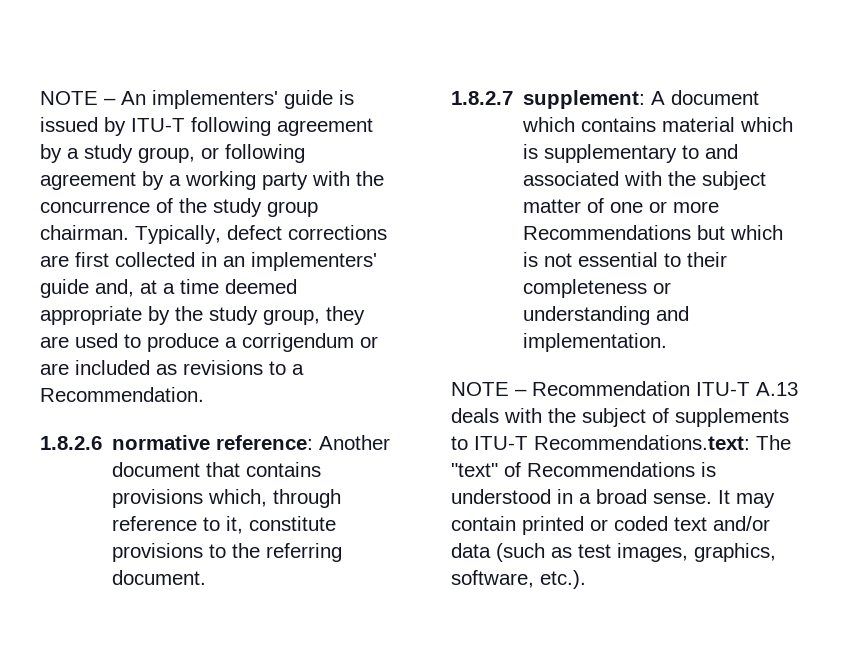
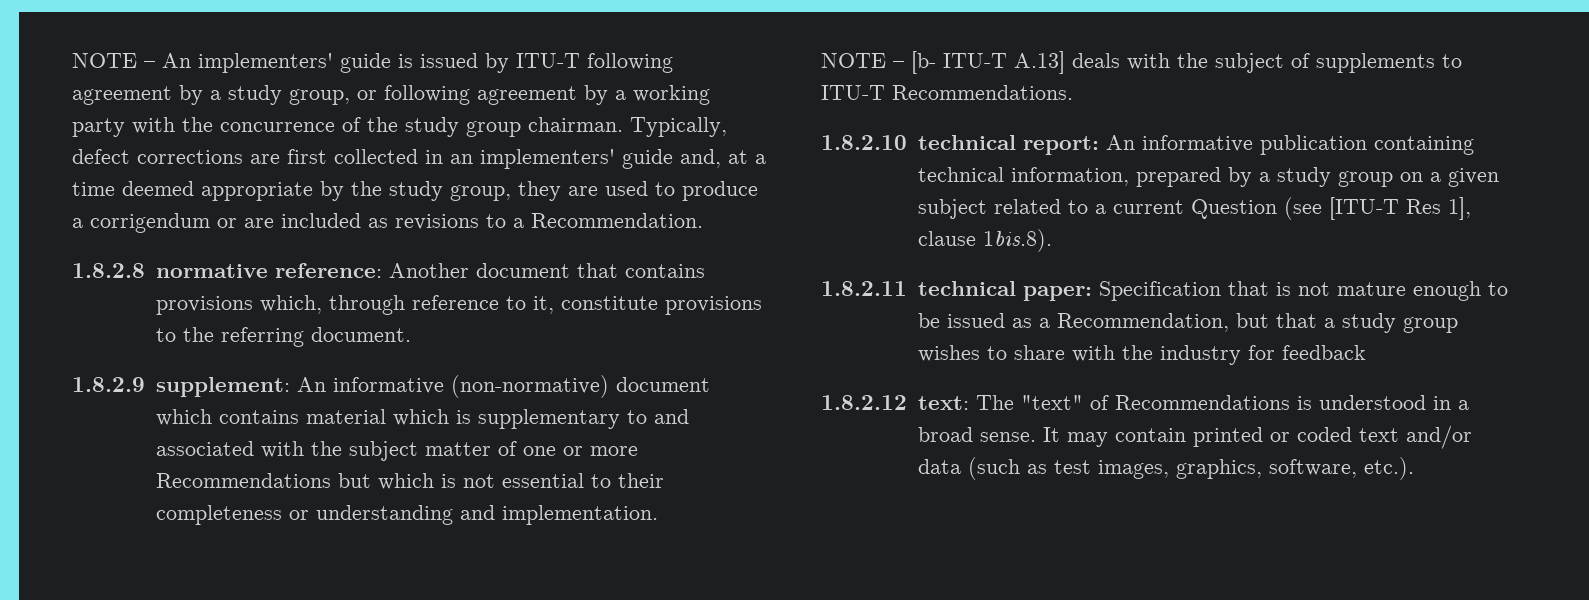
- 1.8.2.6 normative reference: Another document that contains provisions which, through reference to it, constitute provisions to the referring document.
+ 1.8.2.8 normative reference: Another document that contains provisions which, through reference to it, constitute provisions to the referring document.
- 1.8.2.7 supplement: A document which contains material which is supplementary to and associated with the subject matter of one or more Recommendations but which is not essential to their completeness or understanding and implementation.
+ 1.8.2.9 supplement: An informative (non-normative) document which contains material which is supplementary to and associated with the subject matter of one or more Recommendations but which is not essential to their completeness or understanding and implementation.
- NOTE – Recommendation ITU-T A.13 deals with the subject of supplements to ITU-T Recommendations.text: The "text" of Recommendations is understood in a broad sense.
+ NOTE – [b- ITU-T A.13] deals with the subject of supplements to ITU-T Recommendations.
+ 1.8.2.10 technical report: An informative publication containing technical information, prepared by a study group on a given subject related to a current Question (see [ITU-T Res 1], clause 1bis.8).
+ 1.8.2.11 technical paper: Specification that is not mature enough to be issued as a Recommendation, but that a study group wishes to share with the industry for feedback
+ 1.8.2.12 text: The "text" of Recommendations is understood in a broad sense.

